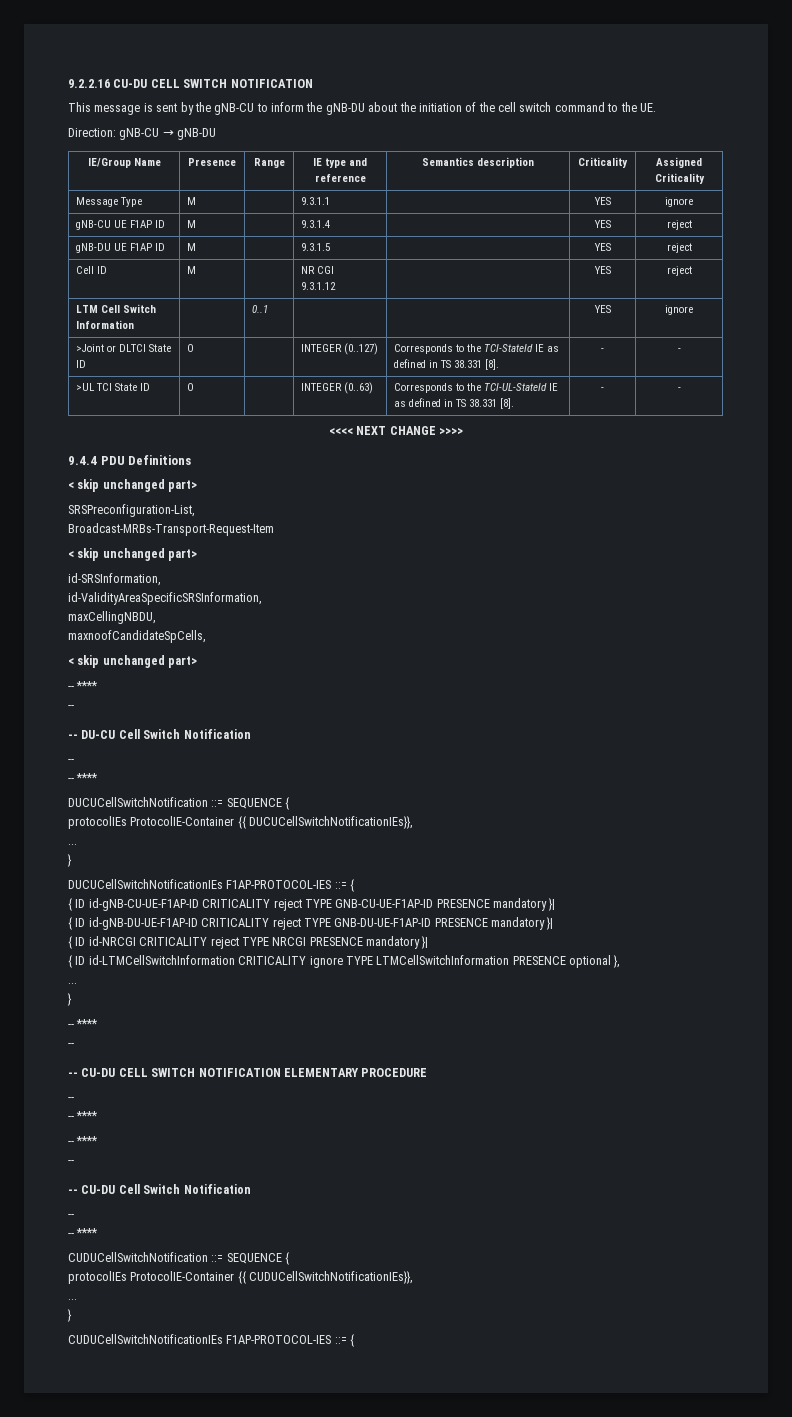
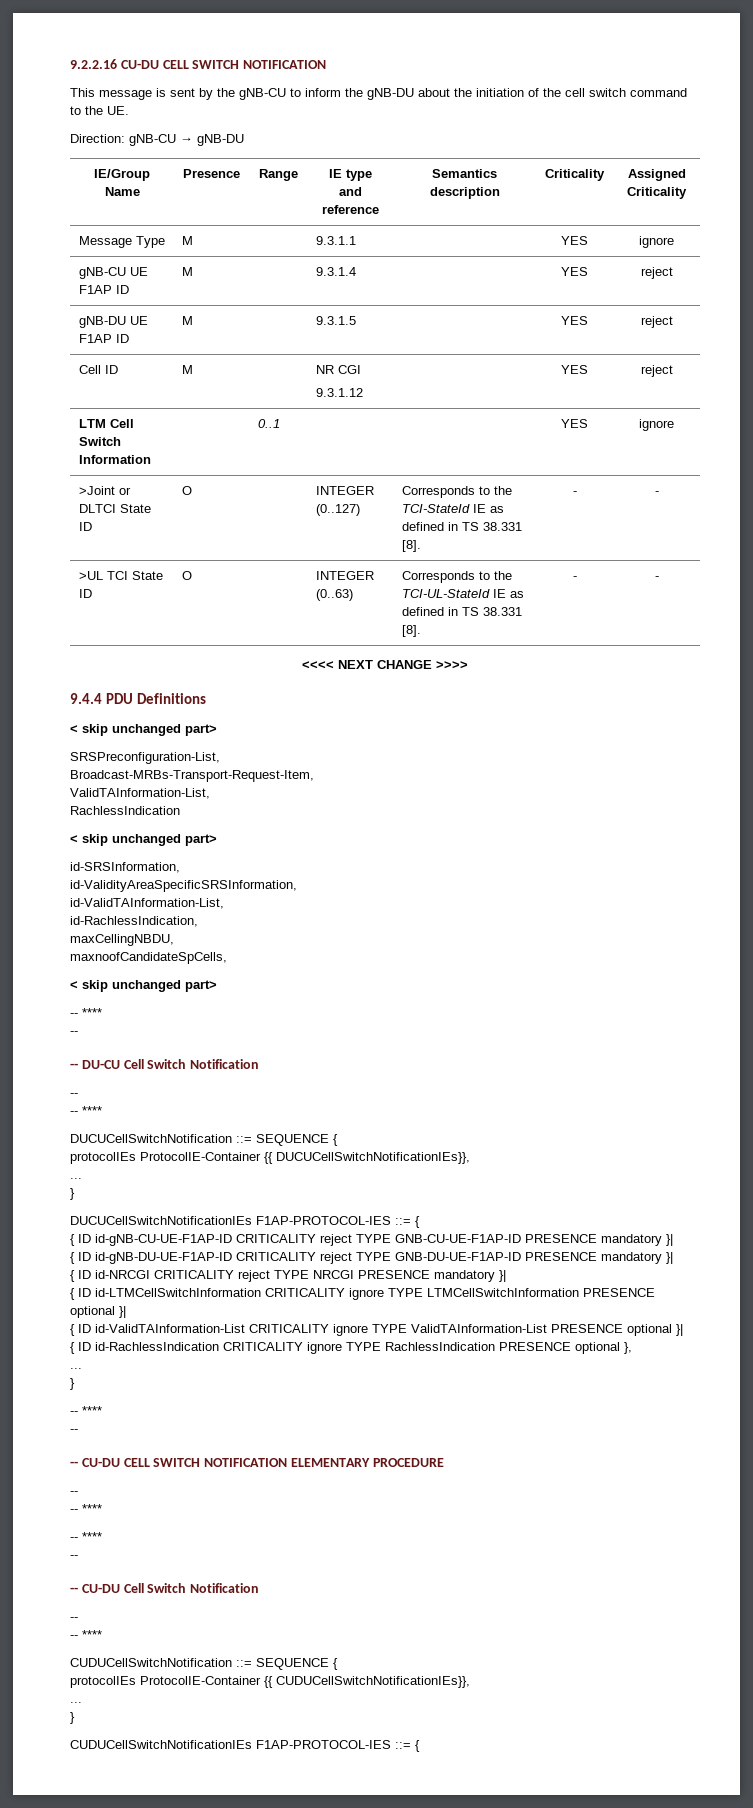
- Broadcast-MRBs-Transport-Request-Item
+ Broadcast-MRBs-Transport-Request-Item,
+ ValidTAInformation-List,
+ RachlessIndication
+ id-ValidTAInformation-List,
+ id-RachlessIndication,
- { ID id-LTMCellSwitchInformation CRITICALITY ignore TYPE LTMCellSwitchInformation PRESENCE optional },
+ { ID id-LTMCellSwitchInformation CRITICALITY ignore TYPE LTMCellSwitchInformation PRESENCE optional }|
+ { ID id-ValidTAInformation-List CRITICALITY ignore TYPE ValidTAInformation-List PRESENCE optional }|
+ { ID id-RachlessIndication CRITICALITY ignore TYPE RachlessIndication PRESENCE optional },

